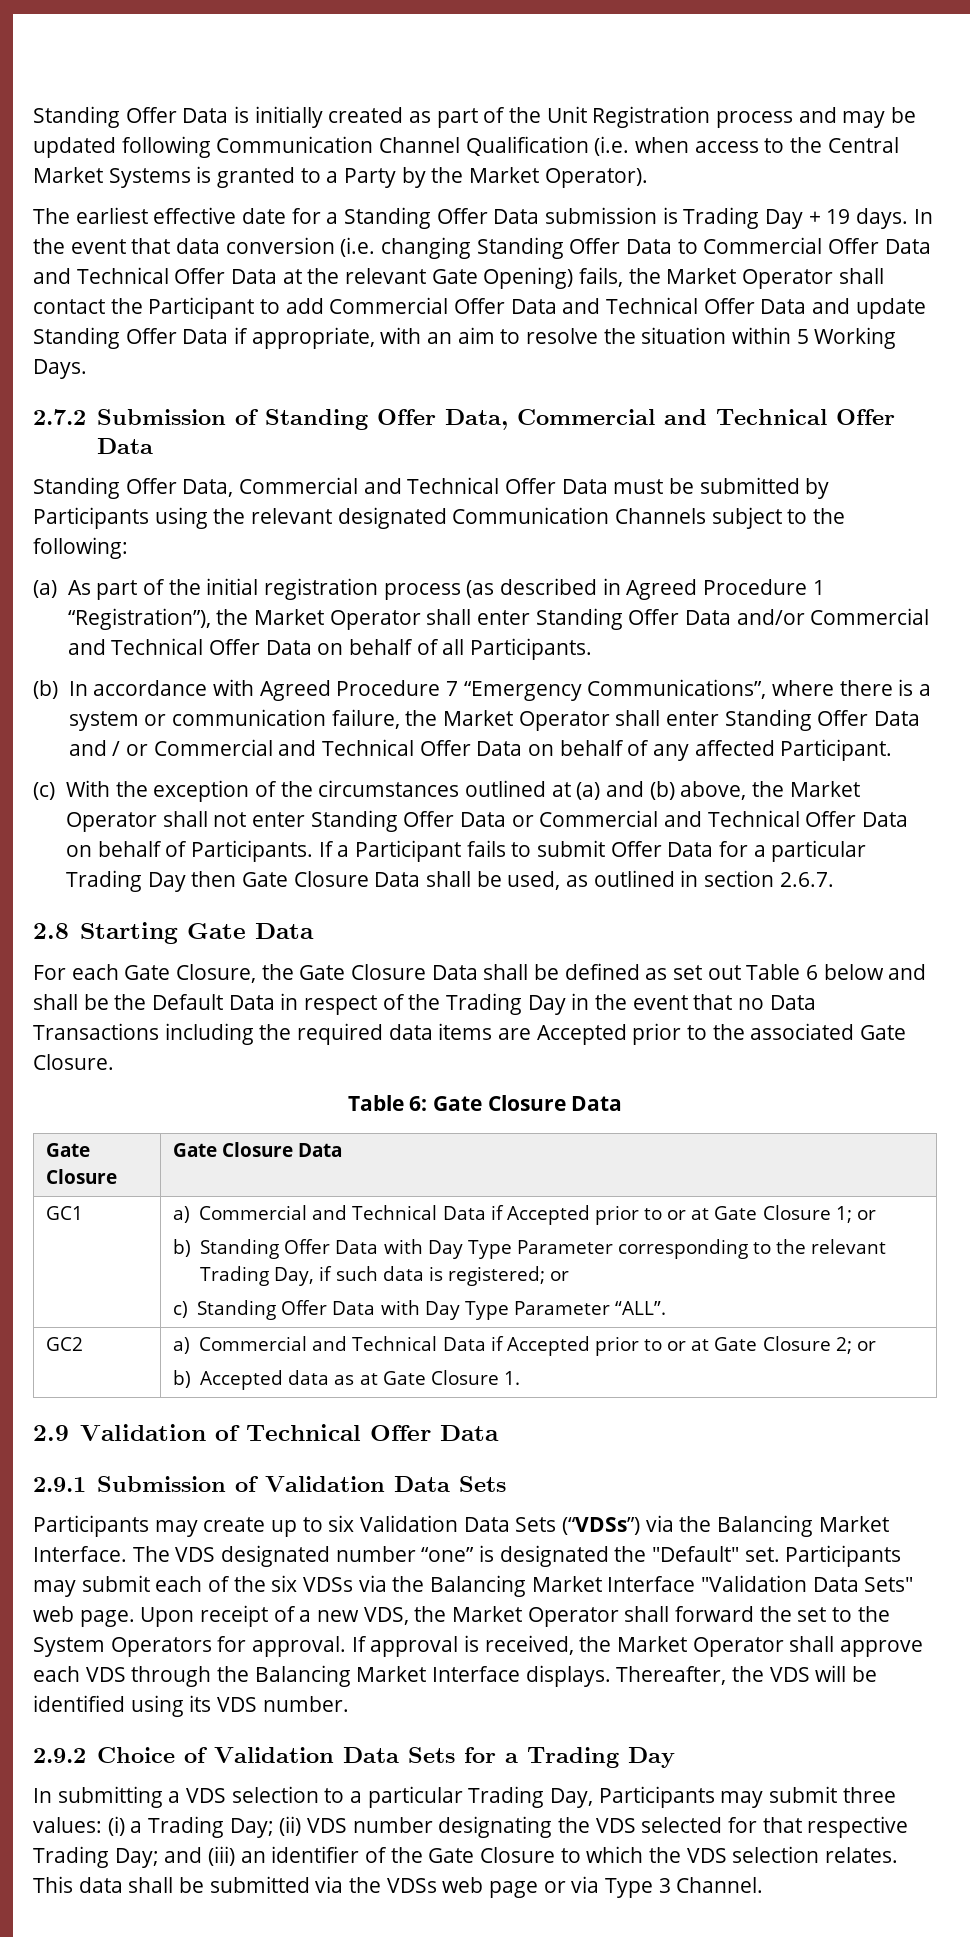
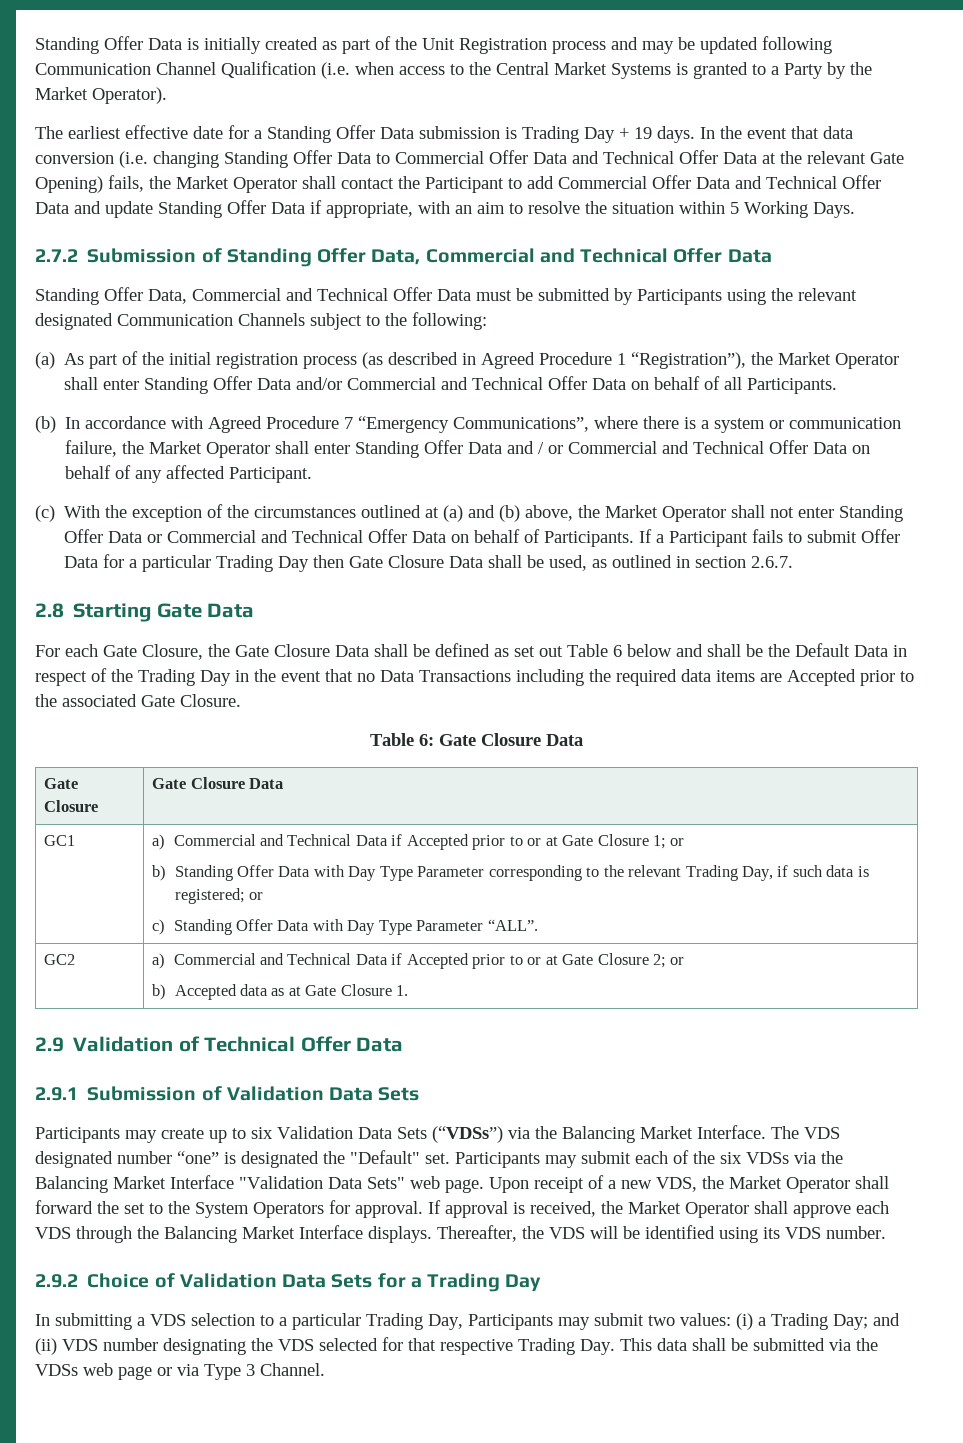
- In submitting a VDS selection to a particular Trading Day, Participants may submit three values: (i) a Trading Day; (ii) VDS number designating the VDS selected for that respective Trading Day; and (iii) an identifier of the Gate Closure to which the VDS selection relates. This data shall be submitted via the VDSs web page or via Type 3 Channel.
+ In submitting a VDS selection to a particular Trading Day, Participants may submit two values: (i) a Trading Day; and (ii) VDS number designating the VDS selected for that respective Trading Day. This data shall be submitted via the VDSs web page or via Type 3 Channel.

